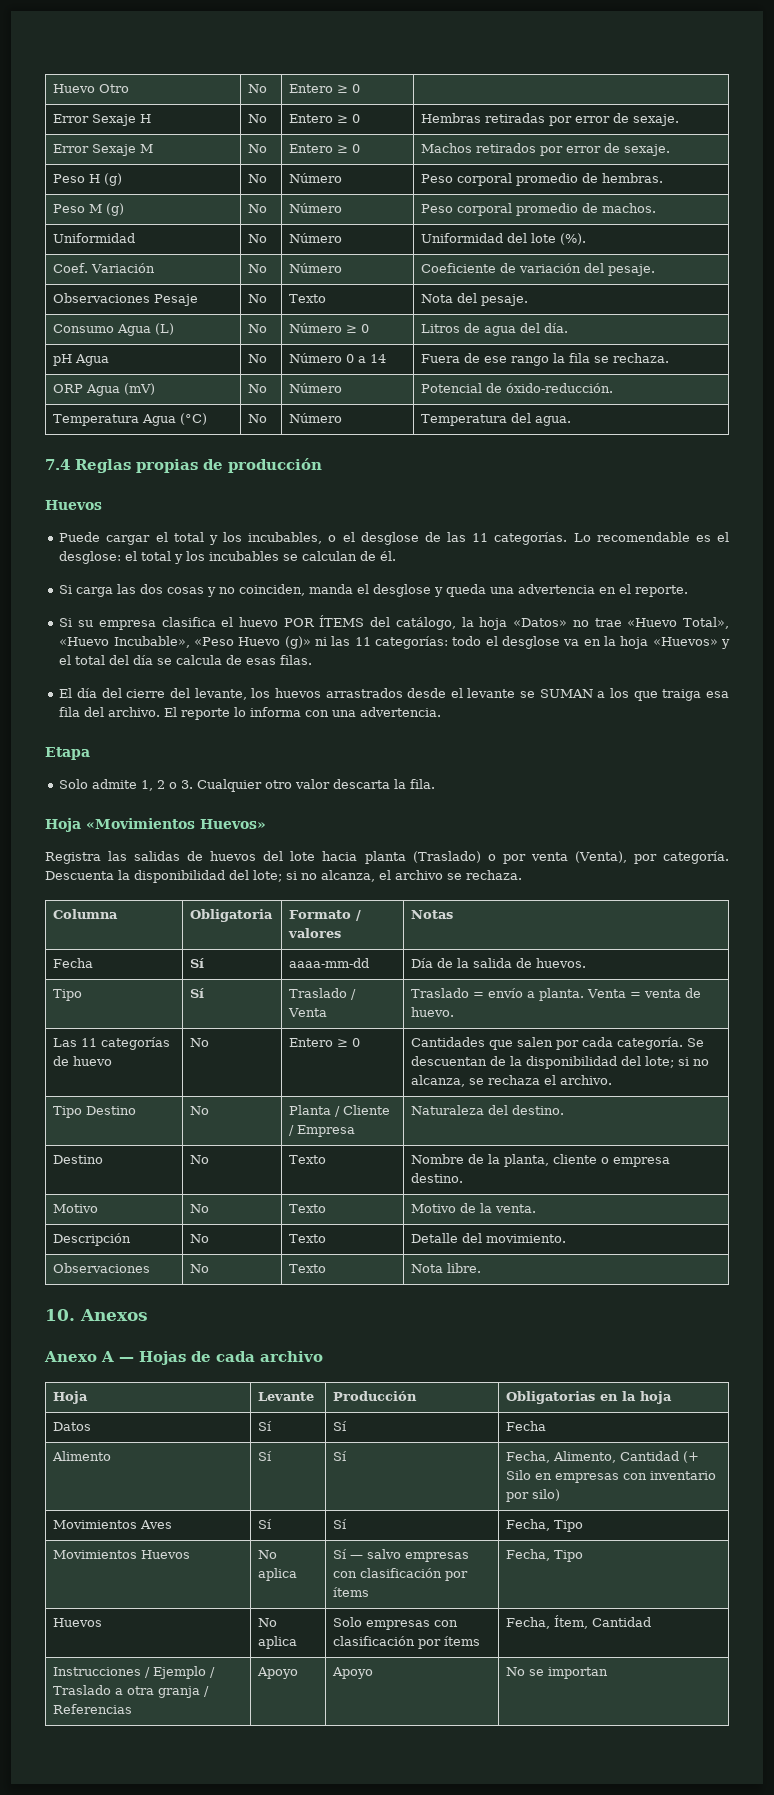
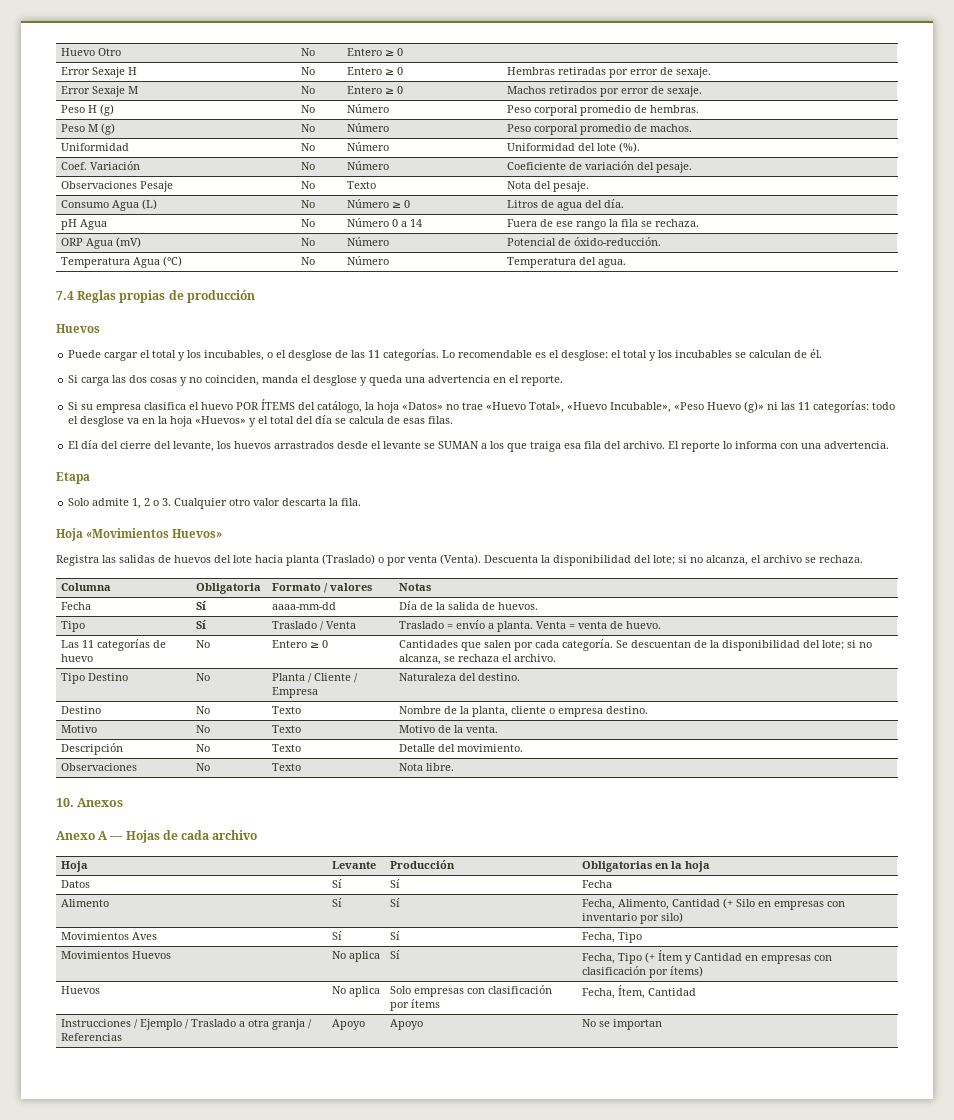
- Registra las salidas de huevos del lote hacia planta (Traslado) o por venta (Venta), por categoría.
+ Registra las salidas de huevos del lote hacia planta (Traslado) o por venta (Venta).
- Movimientos Huevos | No aplica | Sí — salvo empresas con clasificación por ítems | Fecha, Tipo
+ Movimientos Huevos | No aplica | Sí | Fecha, Tipo (+ Ítem y Cantidad en empresas con clasificación por ítems)

